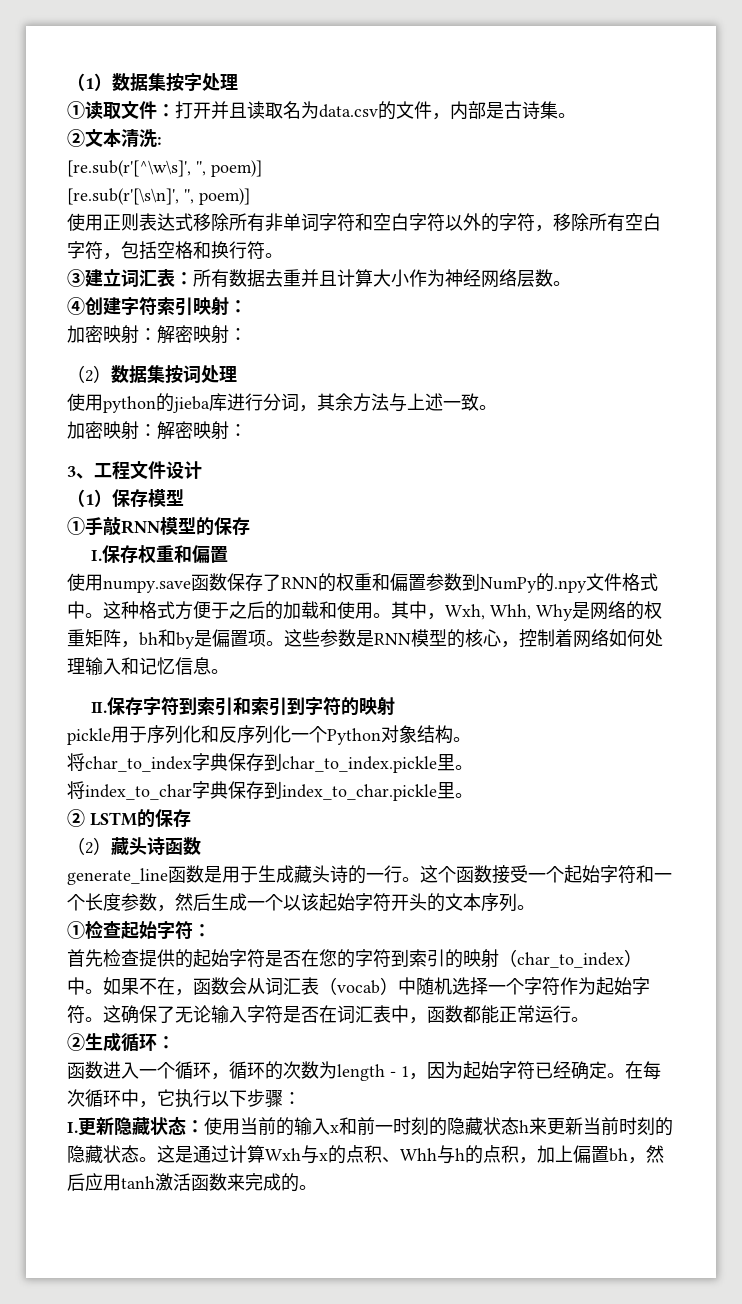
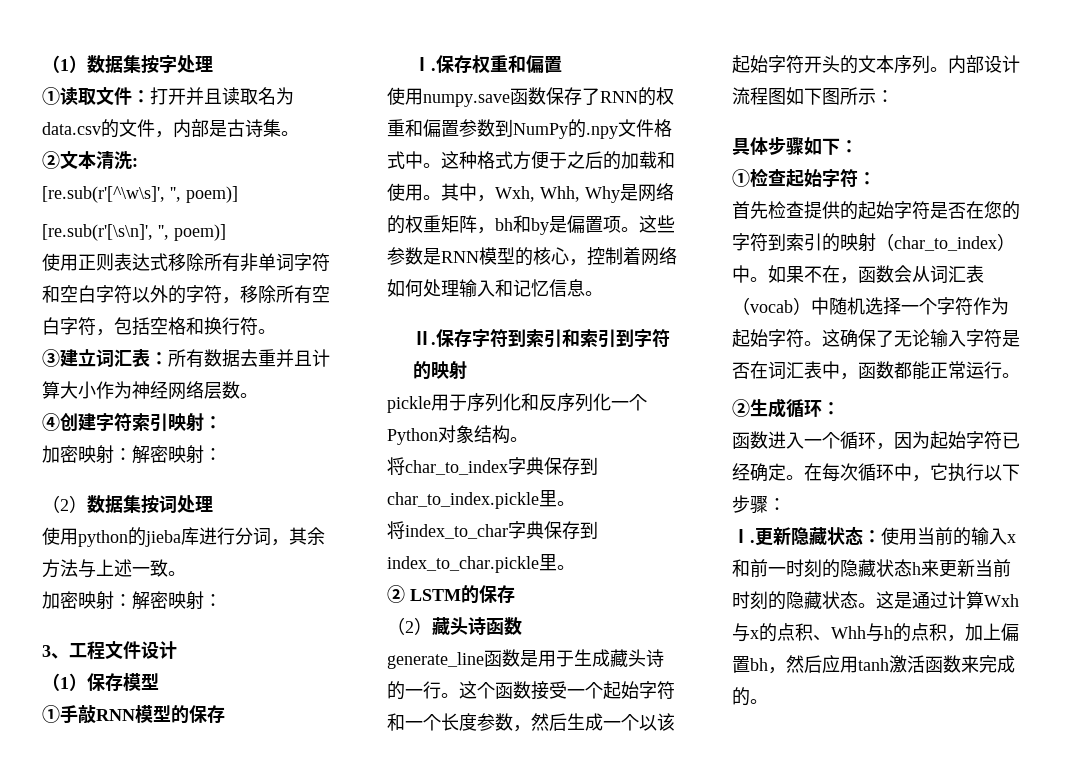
+ 内部设计流程图如下图所示：
+ 具体步骤如下：
- 函数进入一个循环，循环的次数为length - 1，因为起始字符已经确定。
+ 函数进入一个循环，因为起始字符已经确定。

